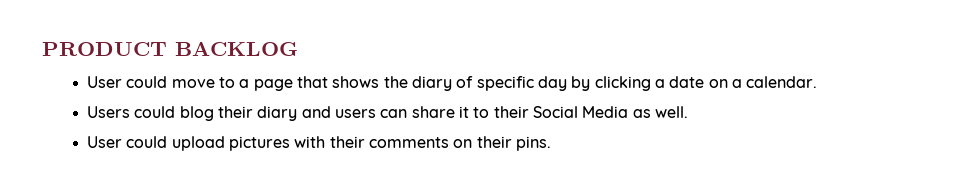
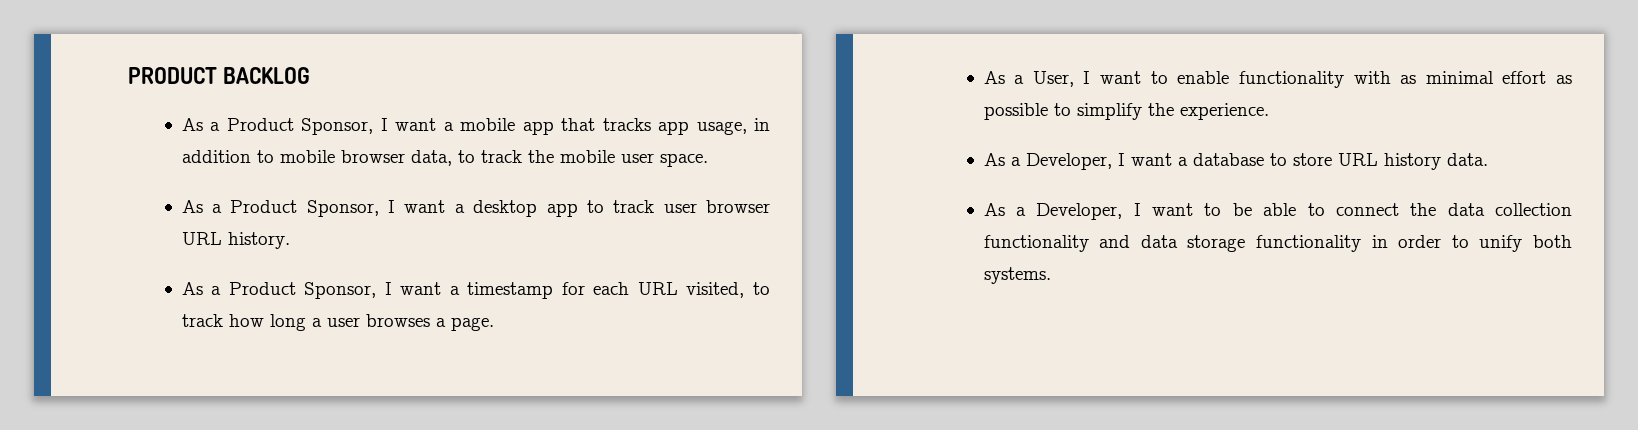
- User could move to a page that shows the diary of specific day by clicking a date on a calendar.
- Users could blog their diary and users can share it to their Social Media as well.
- User could upload pictures with their comments on their pins.
+ As a Product Sponsor, I want a mobile app that tracks app usage, in addition to mobile browser data, to track the mobile user space.
+ As a Product Sponsor, I want a desktop app to track user browser URL history.
+ As a Product Sponsor, I want a timestamp for each URL visited, to track how long a user browses a page.
+ As a User, I want to enable functionality with as minimal effort as possible to simplify the experience.
+ As a Developer, I want a database to store URL history data.
+ As a Developer, I want to be able to connect the data collection functionality and data storage functionality in order to unify both systems.

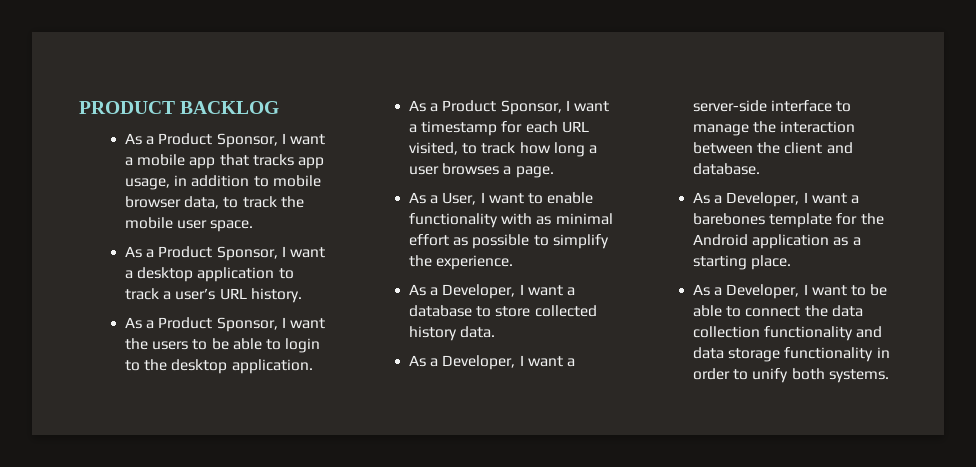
- As a Product Sponsor, I want a desktop app to track user browser URL history.
+ As a Product Sponsor, I want a desktop application to track a user’s URL history.
+ As a Product Sponsor, I want the users to be able to login to the desktop application.
- As a Developer, I want a database to store URL history data.
+ As a Developer, I want a database to store collected history data.
+ As a Developer, I want a server-side interface to manage the interaction between the client and database.
+ As a Developer, I want a barebones template for the Android application as a starting place.

